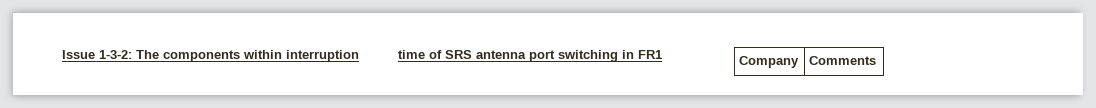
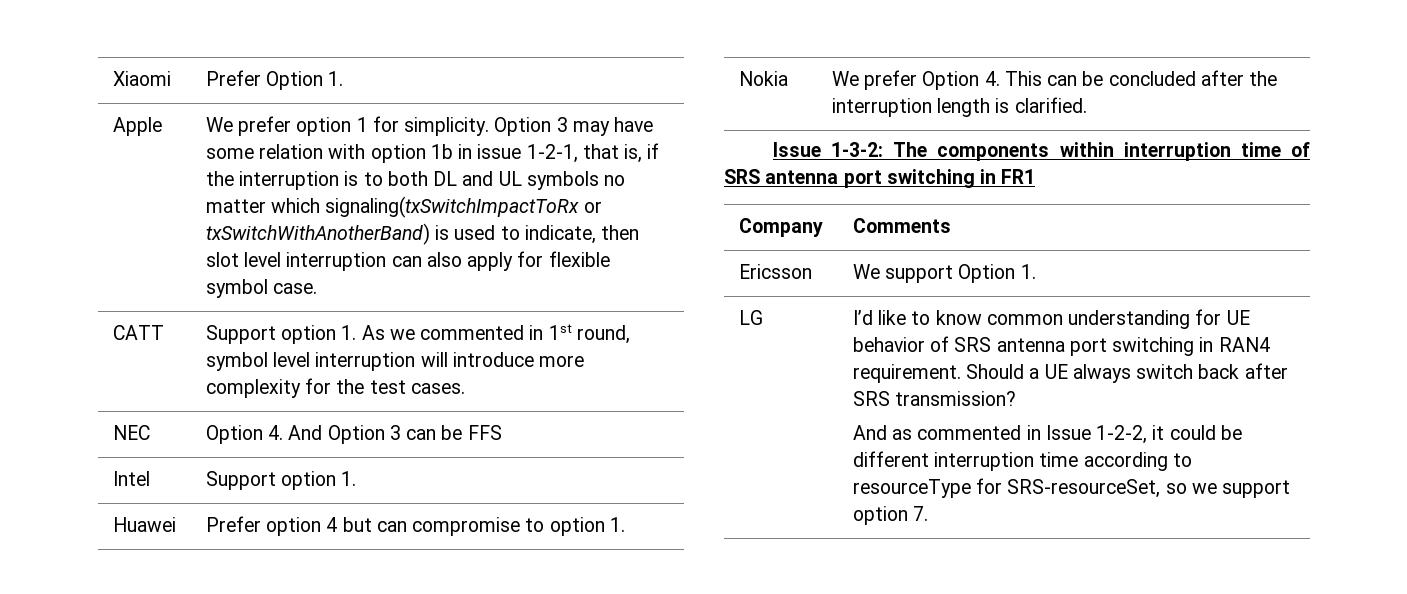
+ Xiaomi | Prefer Option 1.
+ Apple | We prefer option 1 for simplicity. Option 3 may have some relation with option 1b in issue 1-2-1, that is, if the interruption is to both DL and UL symbols no matter which signaling(txSwitchImpactToRx or txSwitchWithAnotherBand) is used to indicate, then slot level interruption can also apply for flexible symbol case.
+ CATT | Support option 1. As we commented in 1st round, symbol level interruption will introduce more complexity for the test cases.
+ NEC | Option 4. And Option 3 can be FFS
+ Intel | Support option 1.
+ Huawei | Prefer option 4 but can compromise to option 1.
+ Nokia | We prefer Option 4. This can be concluded after the interruption length is clarified.
+ Ericsson | We support Option 1.
+ LG | I’d like to know common understanding for UE behavior of SRS antenna port switching in RAN4 requirement. Should a UE always switch back after SRS transmission?
+ And as commented in Issue 1-2-2, it could be different interruption time according to resourceType for SRS-resourceSet, so we support option 7.

